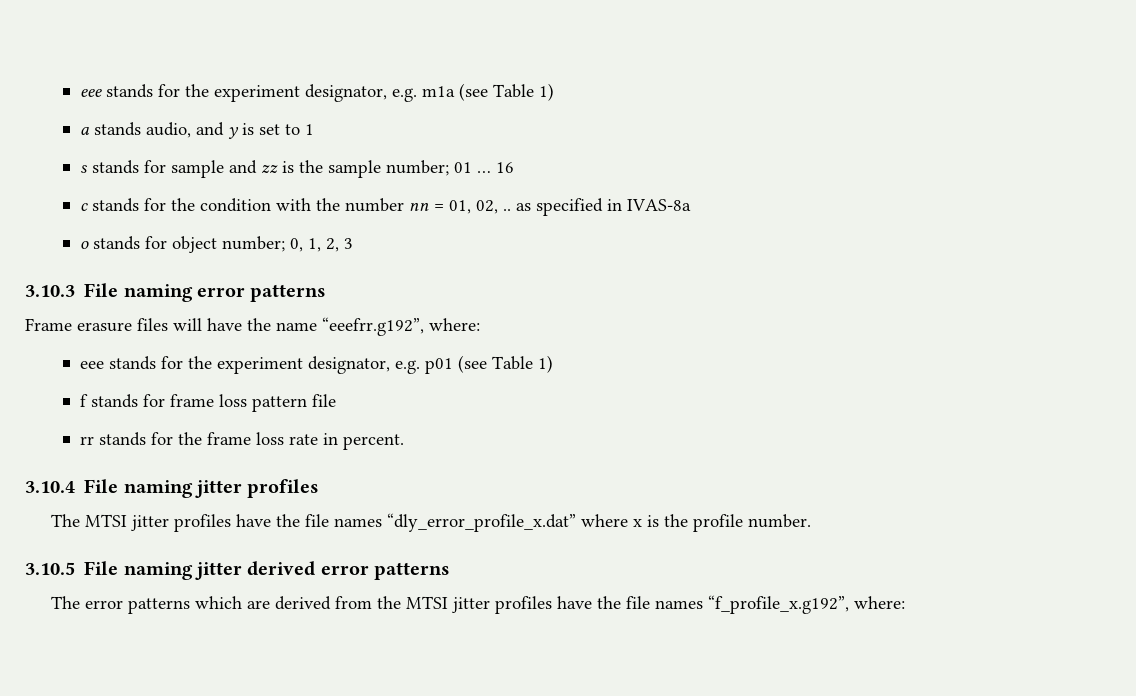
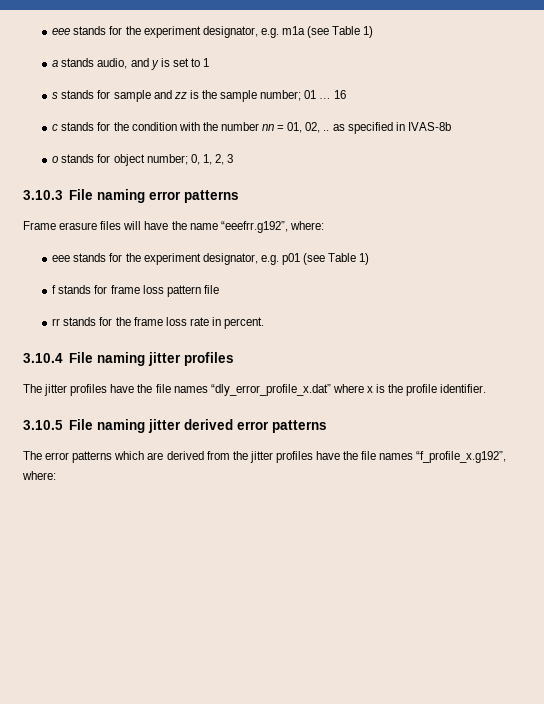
- c stands for the condition with the number nn = 01, 02, .. as specified in IVAS-8a
+ c stands for the condition with the number nn = 01, 02, .. as specified in IVAS-8b
- The MTSI jitter profiles have the file names “dly_error_profile_x.dat” where x is the profile number.
+ The jitter profiles have the file names “dly_error_profile_x.dat” where x is the profile identifier.
- The error patterns which are derived from the MTSI jitter profiles have the file names “f_profile_x.g192”, where:
+ The error patterns which are derived from the jitter profiles have the file names “f_profile_x.g192”, where:

